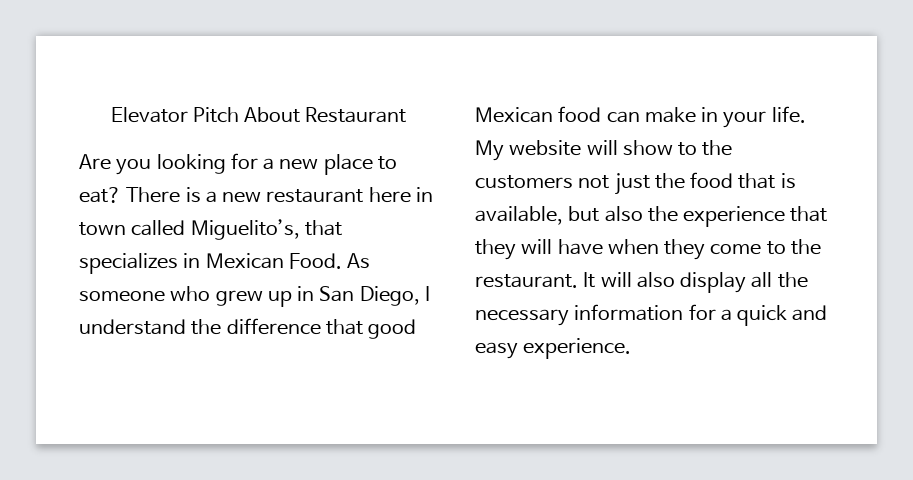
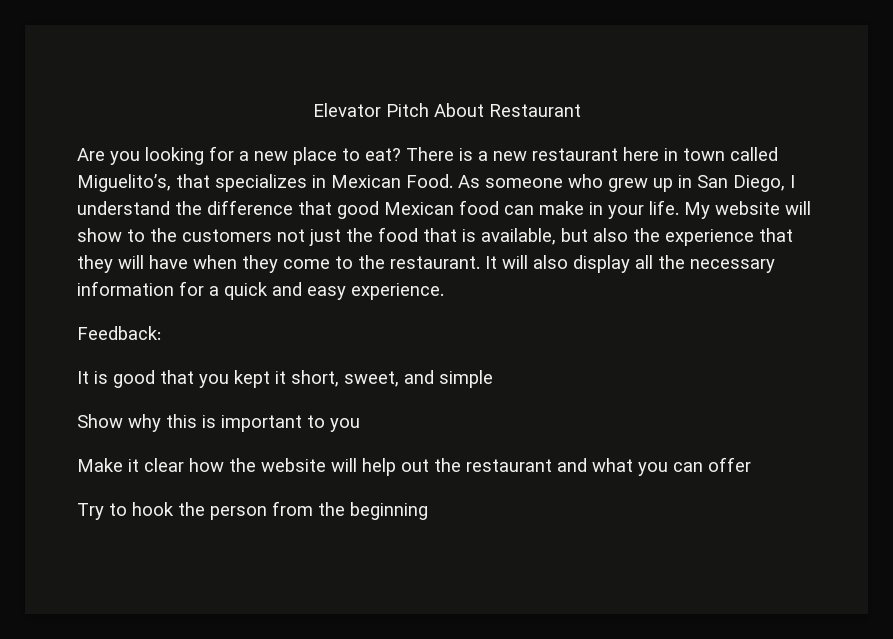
+ Feedback:
+ It is good that you kept it short, sweet, and simple
+ Show why this is important to you
+ Make it clear how the website will help out the restaurant and what you can offer
+ Try to hook the person from the beginning

